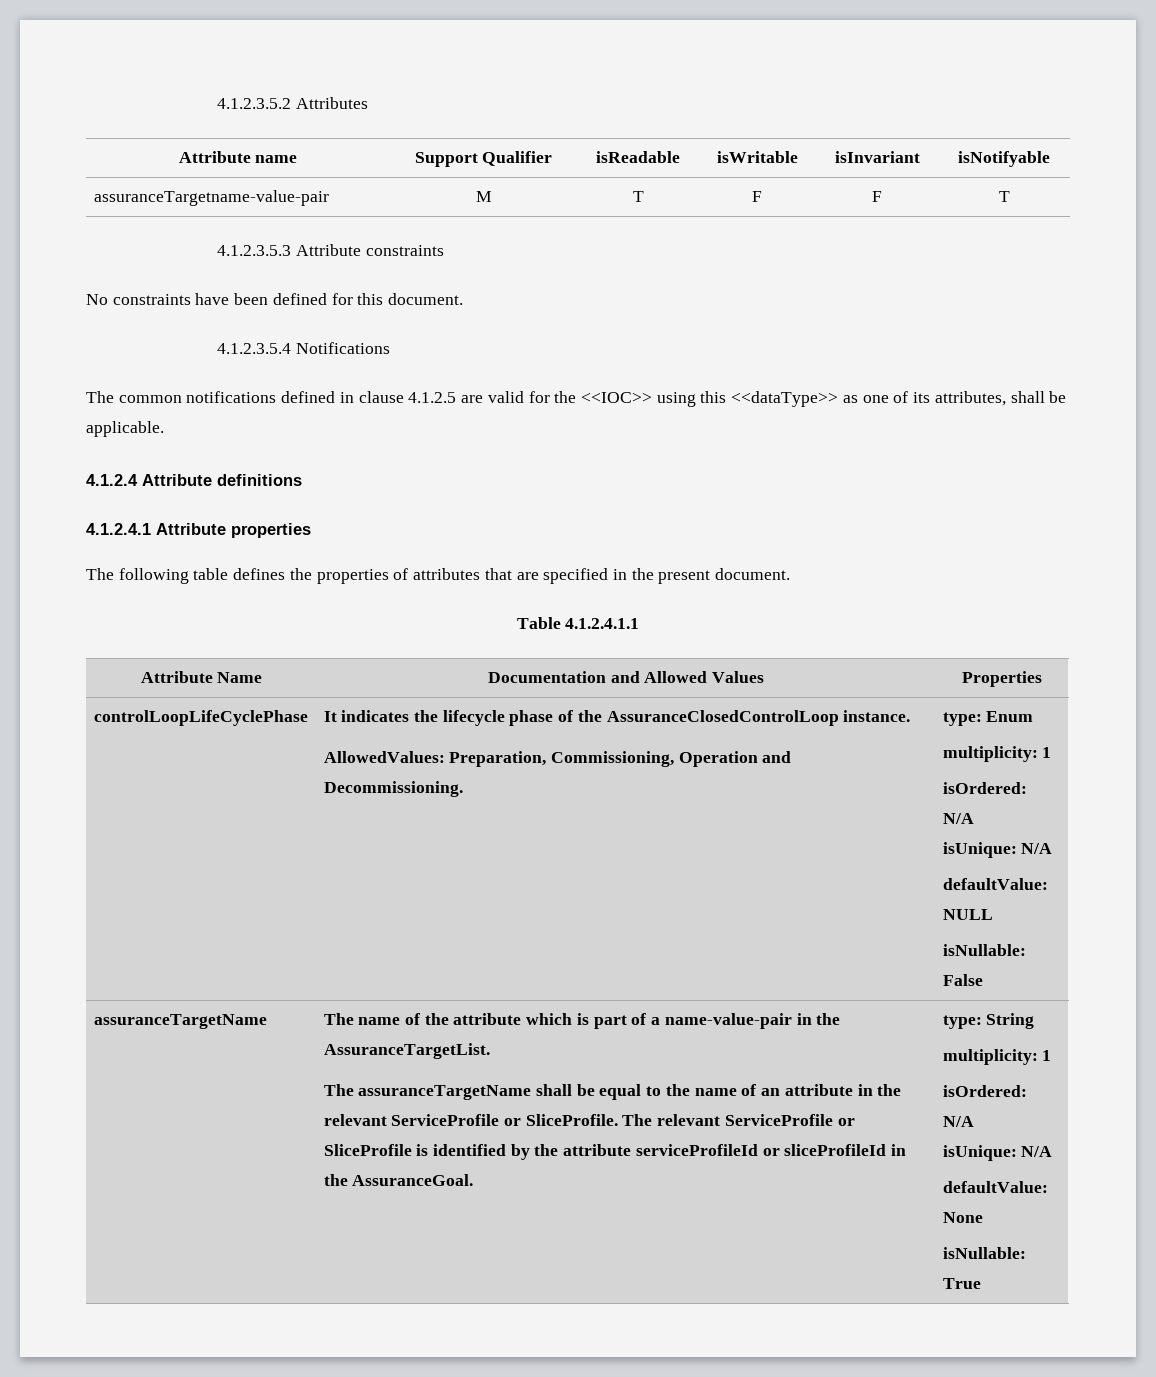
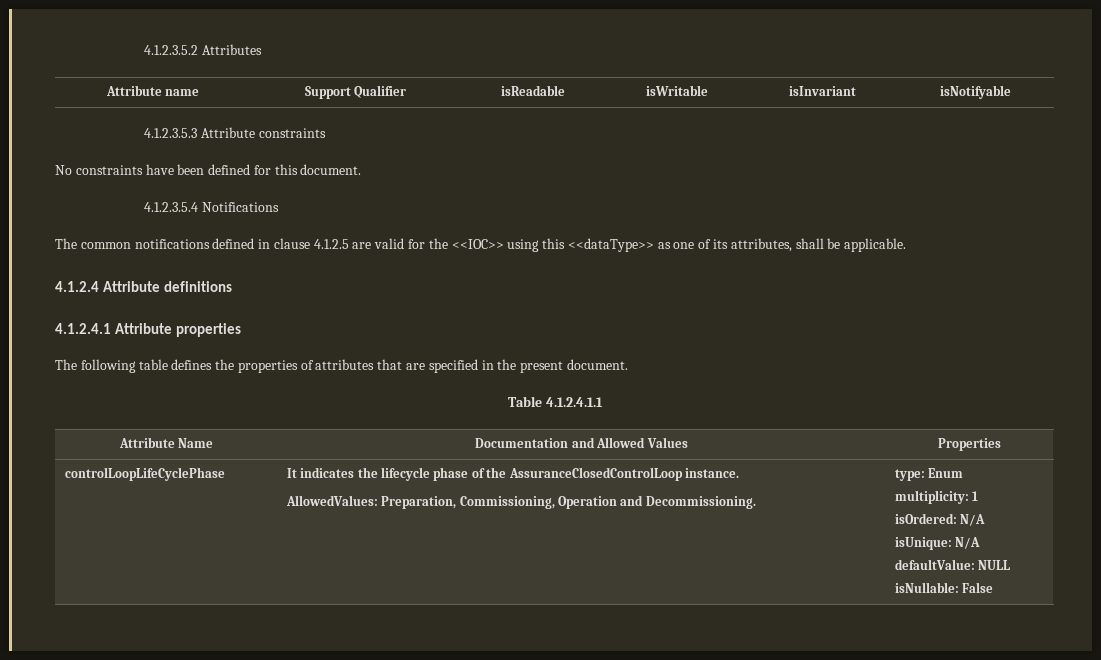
- assuranceTargetname-value-pair | M | T | F | F | T
- assuranceTargetName | The name of the attribute which is part of a name-value-pair in the AssuranceTargetList.
- The assuranceTargetName shall be equal to the name of an attribute in the relevant ServiceProfile or SliceProfile. The relevant ServiceProfile or SliceProfile is identified by the attribute serviceProfileId or sliceProfileId in the AssuranceGoal. | type: String
- multiplicity: 1
- isOrdered: N/A
- isUnique: N/A
- defaultValue: None
- isNullable: True

